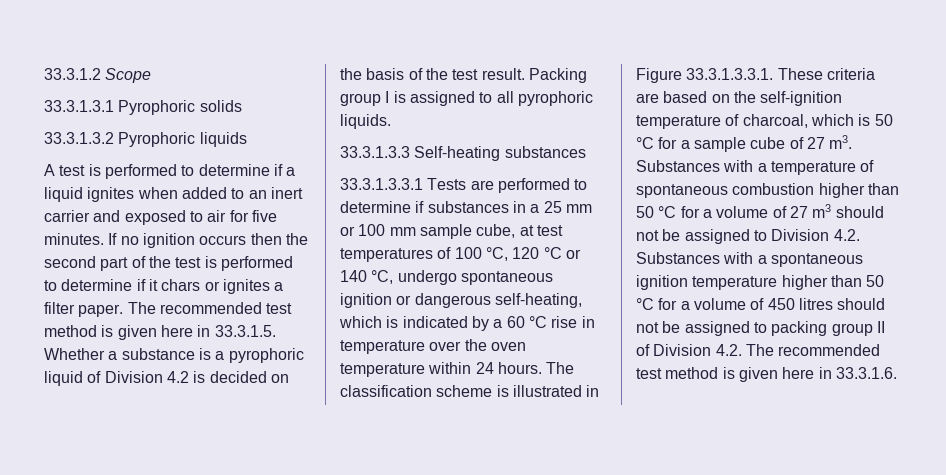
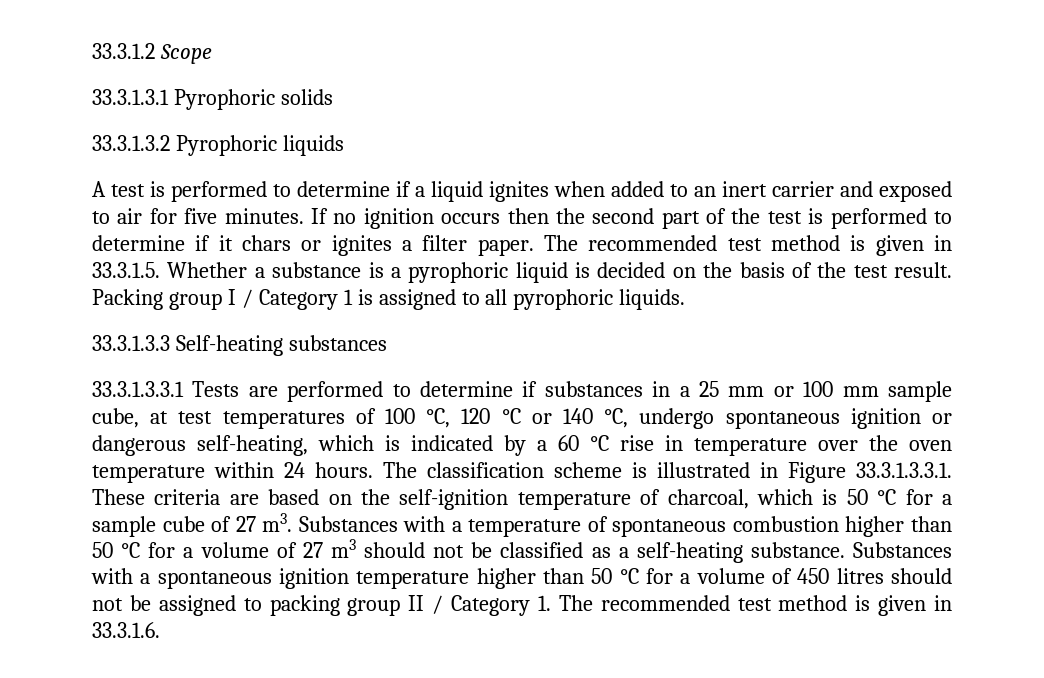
- The recommended test method is given here in 33.3.1.5. Whether a substance is a pyrophoric liquid of Division 4.2 is decided on the basis of the test result.
+ The recommended test method is given in 33.3.1.5. Whether a substance is a pyrophoric liquid is decided on the basis of the test result.
- Packing group I is assigned to all pyrophoric liquids.
+ Packing group I / Category 1 is assigned to all pyrophoric liquids.
- Substances with a temperature of spontaneous combustion higher than 50 °C for a volume of 27 m3 should not be assigned to Division 4.2. Substances with a spontaneous ignition temperature higher than 50 °C for a volume of 450 litres should not be assigned to packing group II of Division 4.2. The recommended test method is given here in 33.3.1.6.
+ Substances with a temperature of spontaneous combustion higher than 50 °C for a volume of 27 m3 should not be classified as a self-heating substance. Substances with a spontaneous ignition temperature higher than 50 °C for a volume of 450 litres should not be assigned to packing group II / Category 1. The recommended test method is given in 33.3.1.6.

